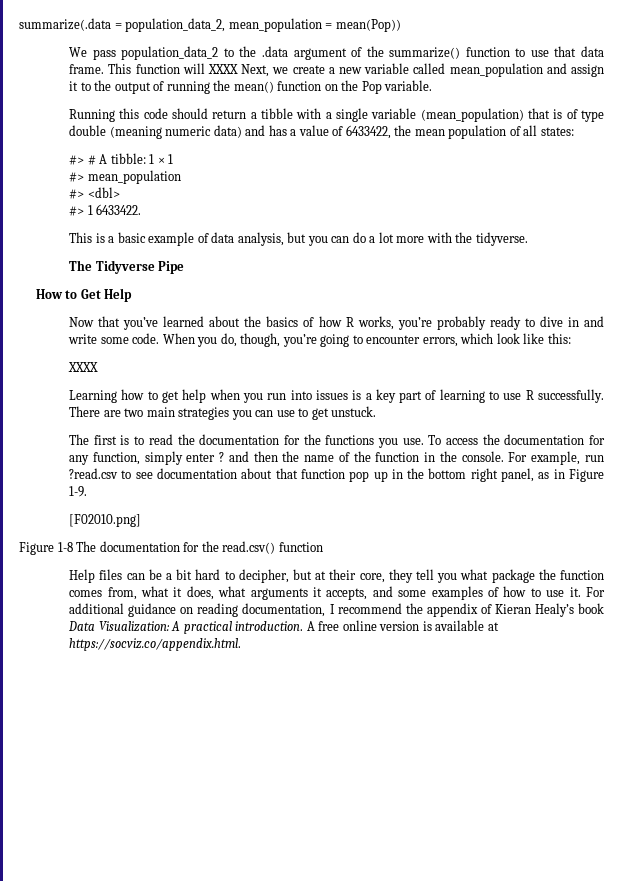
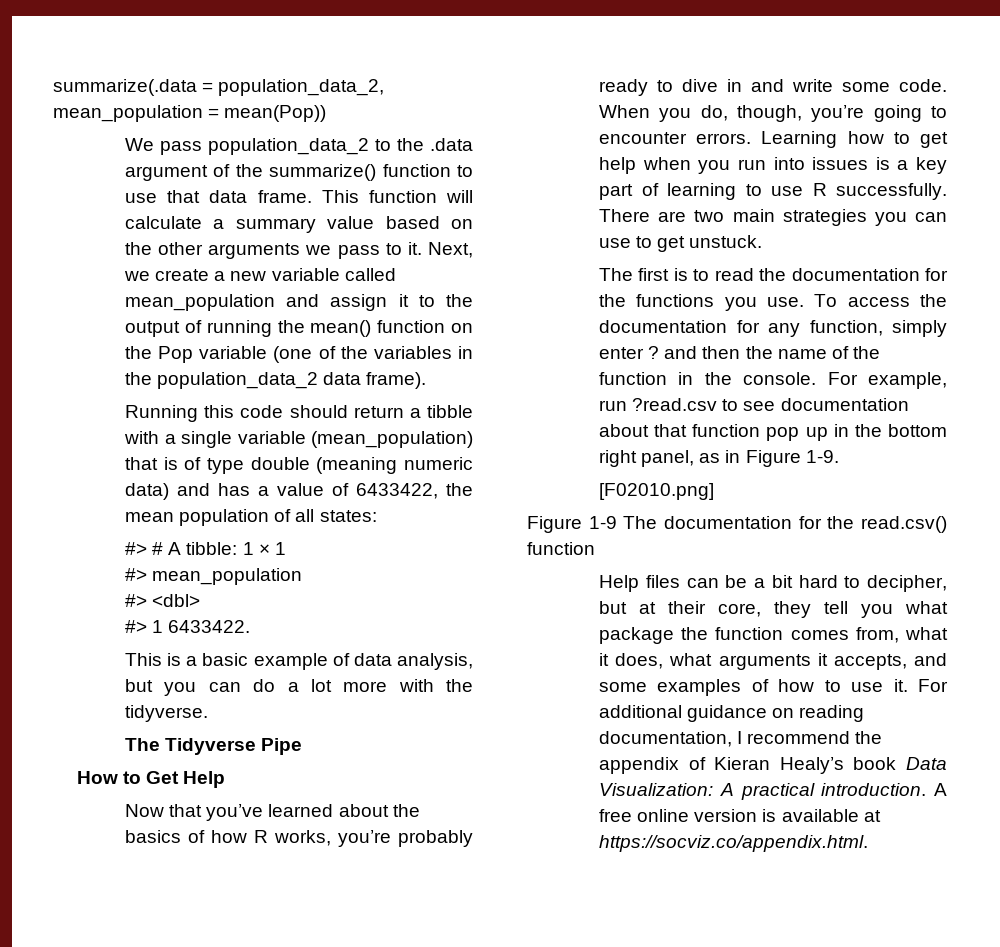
- This function will XXXX Next, we create a new variable called mean_population and assign it to the output of running the mean() function on the Pop variable.
+ This function will calculate a summary value based on the other arguments we pass to it. Next, we create a new variable called mean_population and assign it to the output of running the mean() function on the Pop variable (one of the variables in the population_data_2 data frame).
- When you do, though, you’re going to encounter errors, which look like this:
- XXXX
- Learning how to get help when you run into issues is a key part of learning to use R successfully.
+ When you do, though, you’re going to encounter errors. Learning how to get help when you run into issues is a key part of learning to use R successfully.
- Figure 1-8 The documentation for the read.csv() function
+ Figure 1-9 The documentation for the read.csv() function

